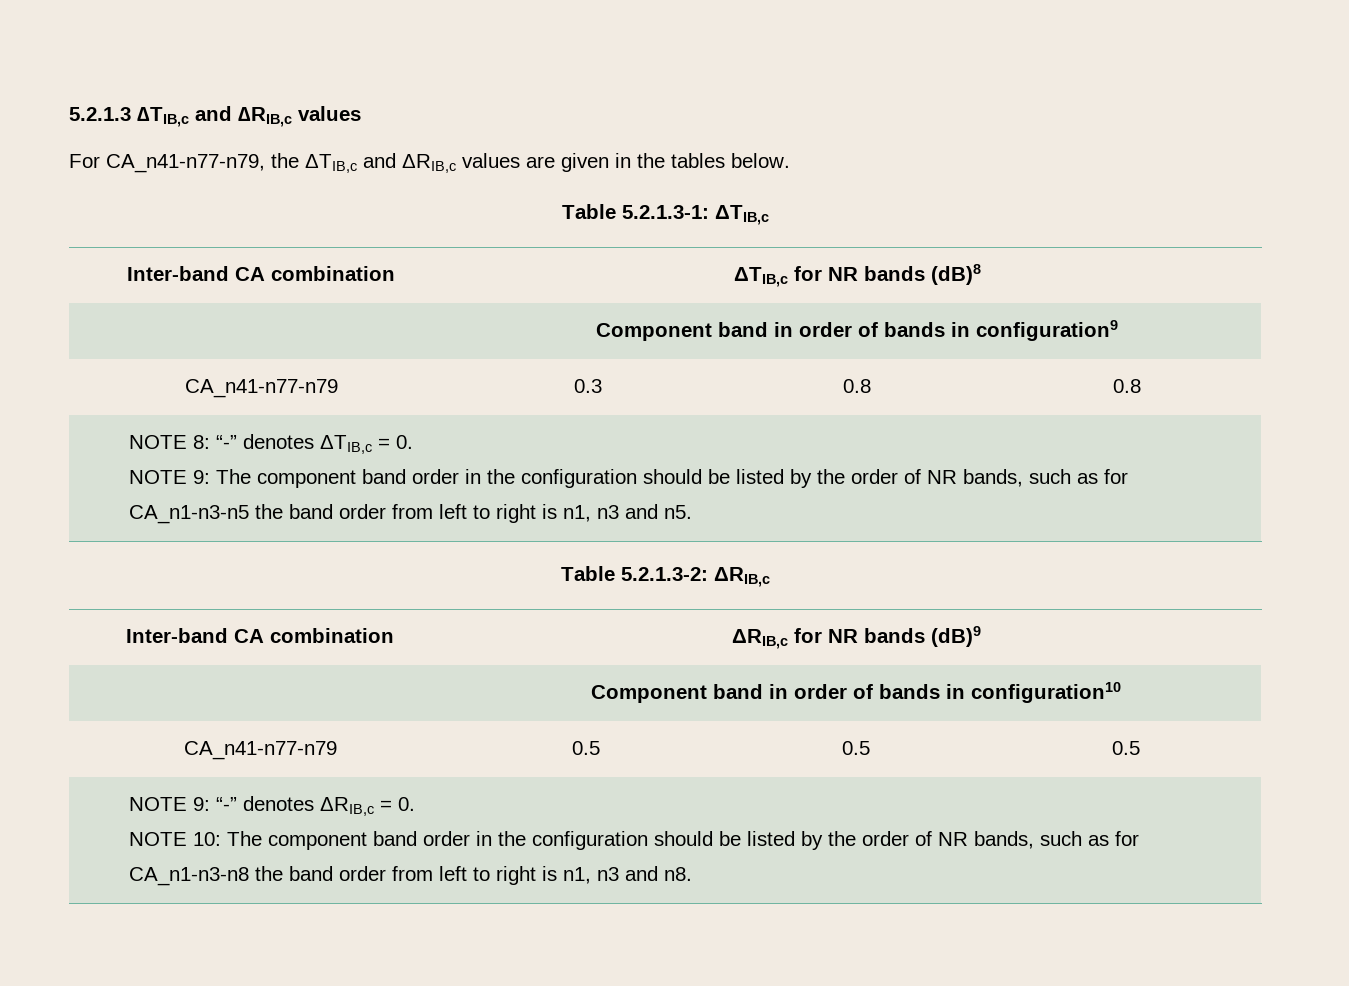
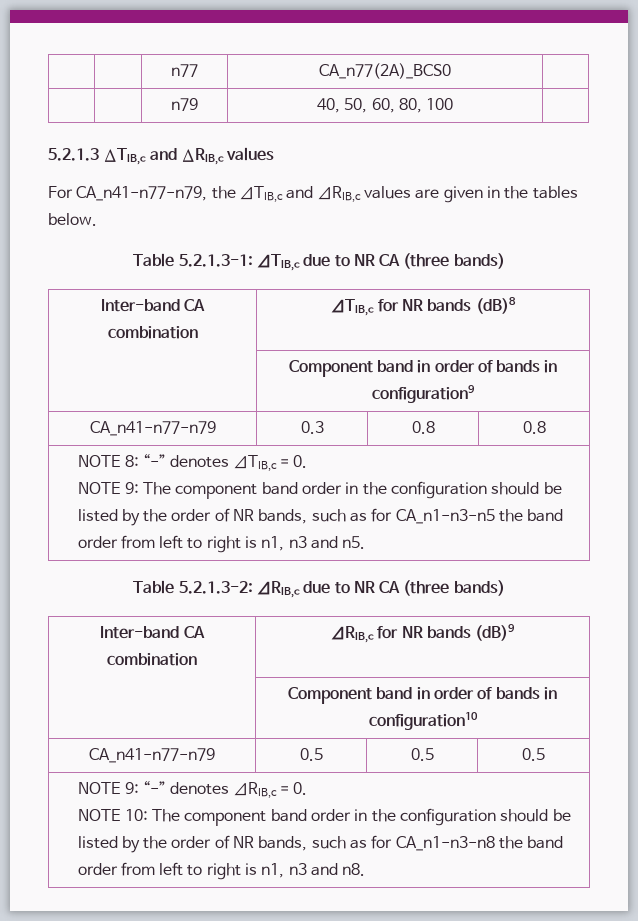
+ | | n77 | CA_n77(2A)_BCS0 |
+ | | n79 | 40, 50, 60, 80, 100 |
- Table 5.2.1.3-1: ΔTIB,c
+ Table 5.2.1.3-1: ΔTIB,c due to NR CA (three bands)
- Table 5.2.1.3-2: ΔRIB,c
+ Table 5.2.1.3-2: ΔRIB,c due to NR CA (three bands)

